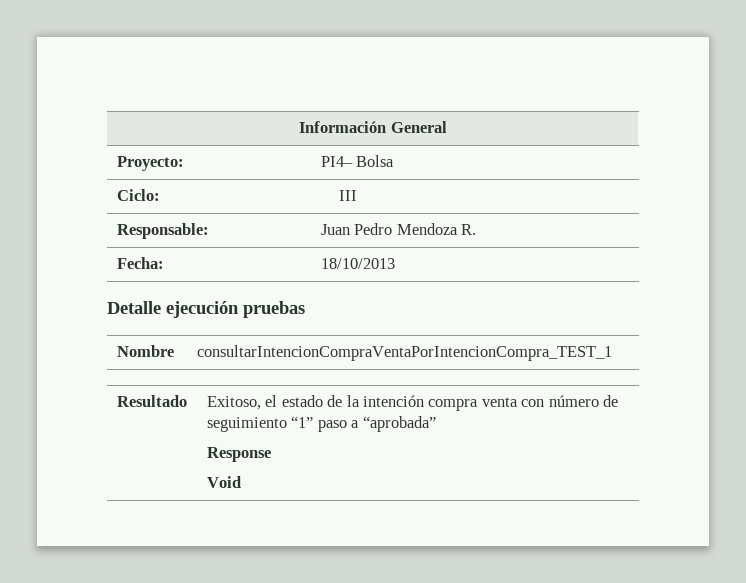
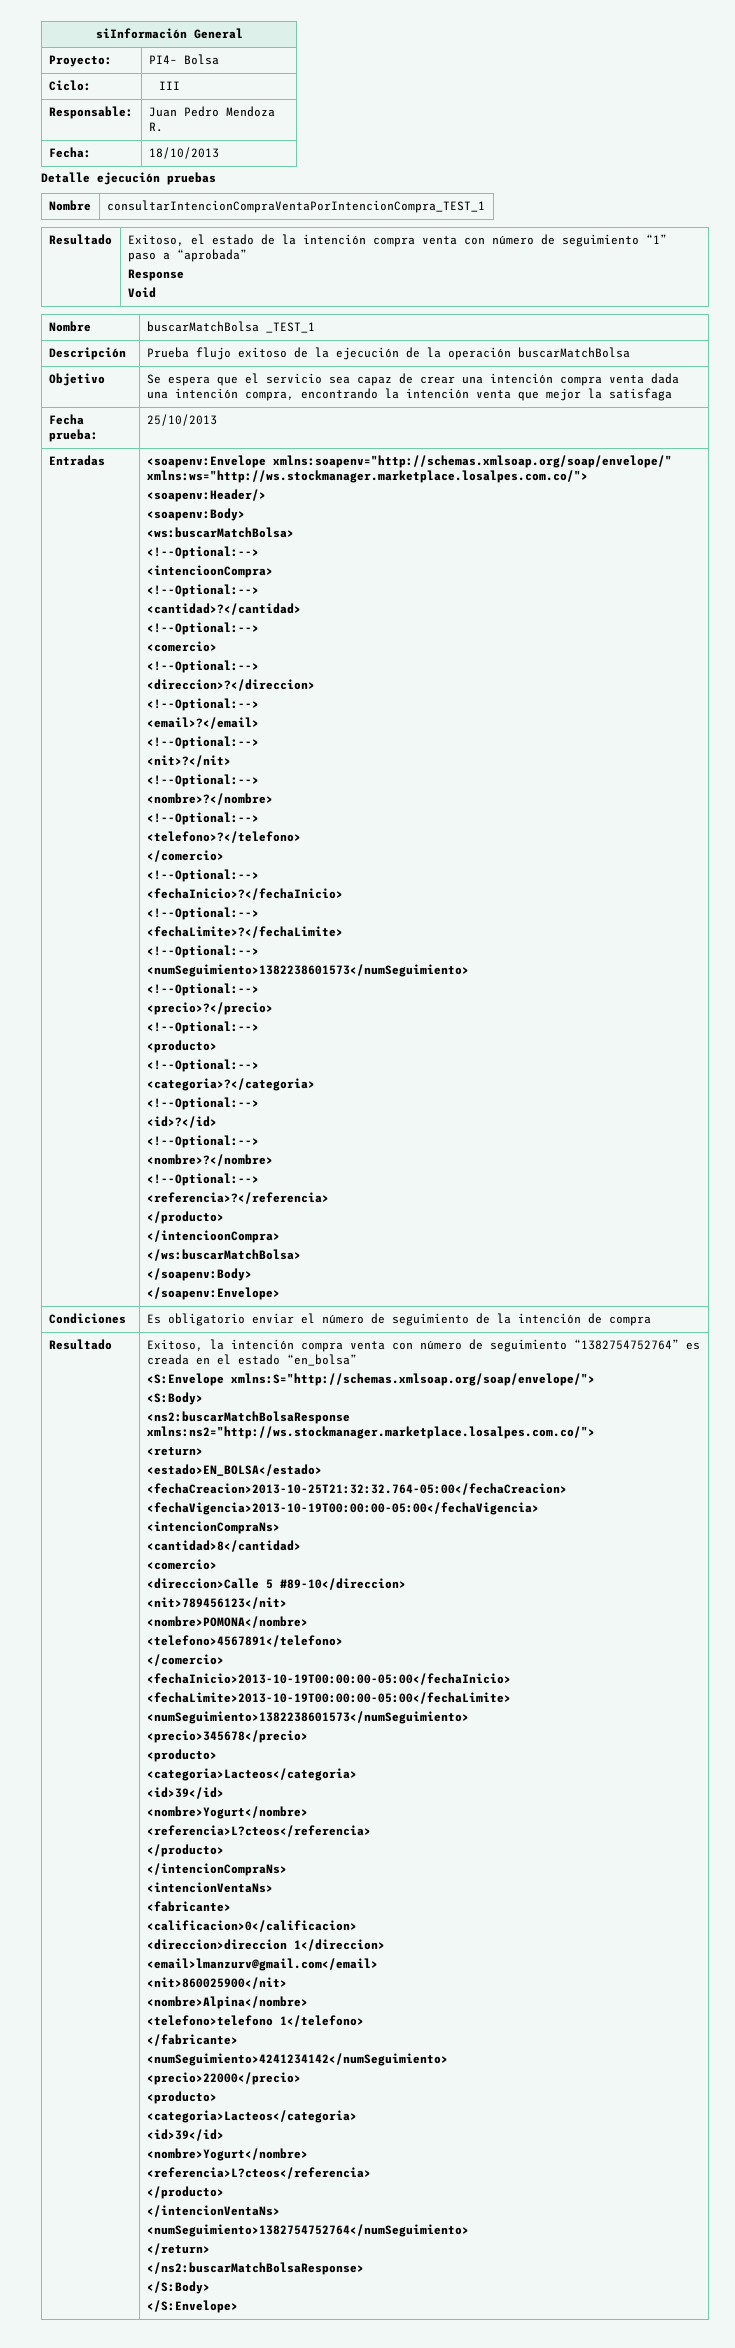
- Información General
+ siInformación General
+ Nombre | buscarMatchBolsa _TEST_1
+ Descripción | Prueba flujo exitoso de la ejecución de la operación buscarMatchBolsa
+ Objetivo | Se espera que el servicio sea capaz de crear una intención compra venta dada una intención compra, encontrando la intención venta que mejor la satisfaga
+ Fecha prueba: | 25/10/2013
+ Entradas | <soapenv:Envelope xmlns:soapenv="http://schemas.xmlsoap.org/soap/envelope/" xmlns:ws="http://ws.stockmanager.marketplace.losalpes.com.co/">
+ <soapenv:Header/>
+ <soapenv:Body>
+ <ws:buscarMatchBolsa>
+ <!--Optional:-->
+ <intencioonCompra>
+ <!--Optional:-->
+ <cantidad>?</cantidad>
+ <!--Optional:-->
+ <comercio>
+ <!--Optional:-->
+ <direccion>?</direccion>
+ <!--Optional:-->
+ <email>?</email>
+ <!--Optional:-->
+ <nit>?</nit>
+ <!--Optional:-->
+ <nombre>?</nombre>
+ <!--Optional:-->
+ <telefono>?</telefono>
+ </comercio>
+ <!--Optional:-->
+ <fechaInicio>?</fechaInicio>
+ <!--Optional:-->
+ <fechaLimite>?</fechaLimite>
+ <!--Optional:-->
+ <numSeguimiento>1382238601573</numSeguimiento>
+ <!--Optional:-->
+ <precio>?</precio>
+ <!--Optional:-->
+ <producto>
+ <!--Optional:-->
+ <categoria>?</categoria>
+ <!--Optional:-->
+ <id>?</id>
+ <!--Optional:-->
+ <nombre>?</nombre>
+ <!--Optional:-->
+ <referencia>?</referencia>
+ </producto>
+ </intencioonCompra>
+ </ws:buscarMatchBolsa>
+ </soapenv:Body>
+ </soapenv:Envelope>
+ Condiciones | Es obligatorio enviar el número de seguimiento de la intención de compra
+ Resultado | Exitoso, la intención compra venta con número de seguimiento “1382754752764” es creada en el estado “en_bolsa”
+ <S:Envelope xmlns:S="http://schemas.xmlsoap.org/soap/envelope/">
+ <S:Body>
+ <ns2:buscarMatchBolsaResponse xmlns:ns2="http://ws.stockmanager.marketplace.losalpes.com.co/">
+ <return>
+ <estado>EN_BOLSA</estado>
+ <fechaCreacion>2013-10-25T21:32:32.764-05:00</fechaCreacion>
+ <fechaVigencia>2013-10-19T00:00:00-05:00</fechaVigencia>
+ <intencionCompraNs>
+ <cantidad>8</cantidad>
+ <comercio>
+ <direccion>Calle 5 #89-10</direccion>
+ <nit>789456123</nit>
+ <nombre>POMONA</nombre>
+ <telefono>4567891</telefono>
+ </comercio>
+ <fechaInicio>2013-10-19T00:00:00-05:00</fechaInicio>
+ <fechaLimite>2013-10-19T00:00:00-05:00</fechaLimite>
+ <numSeguimiento>1382238601573</numSeguimiento>
+ <precio>345678</precio>
+ <producto>
+ <categoria>Lacteos</categoria>
+ <id>39</id>
+ <nombre>Yogurt</nombre>
+ <referencia>L?cteos</referencia>
+ </producto>
+ </intencionCompraNs>
+ <intencionVentaNs>
+ <fabricante>
+ <calificacion>0</calificacion>
+ <direccion>direccion 1</direccion>
+ <email>lmanzurv@gmail.com</email>
+ <nit>860025900</nit>
+ <nombre>Alpina</nombre>
+ <telefono>telefono 1</telefono>
+ </fabricante>
+ <numSeguimiento>4241234142</numSeguimiento>
+ <precio>22000</precio>
+ <producto>
+ <categoria>Lacteos</categoria>
+ <id>39</id>
+ <nombre>Yogurt</nombre>
+ <referencia>L?cteos</referencia>
+ </producto>
+ </intencionVentaNs>
+ <numSeguimiento>1382754752764</numSeguimiento>
+ </return>
+ </ns2:buscarMatchBolsaResponse>
+ </S:Body>
+ </S:Envelope>

